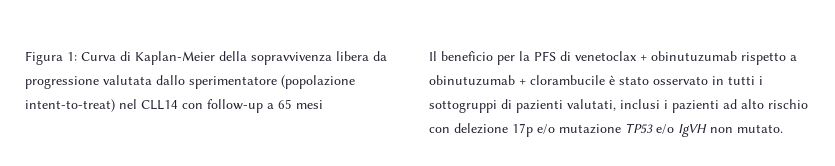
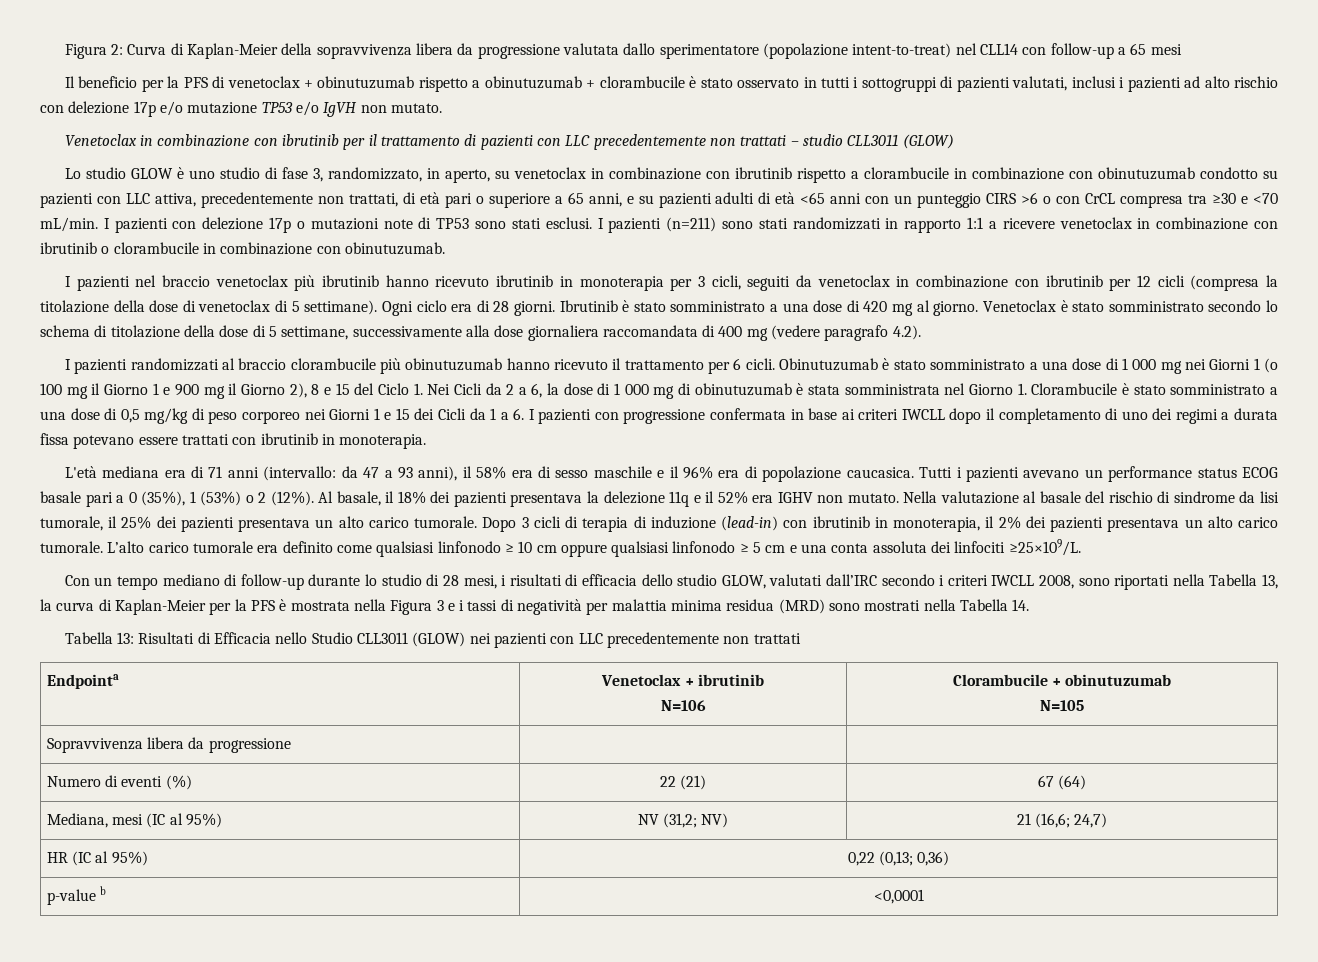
- Figura 1: Curva di Kaplan-Meier della sopravvivenza libera da progressione valutata dallo sperimentatore (popolazione intent-to-treat) nel CLL14 con follow-up a 65 mesi
+ Figura 2: Curva di Kaplan-Meier della sopravvivenza libera da progressione valutata dallo sperimentatore (popolazione intent-to-treat) nel CLL14 con follow-up a 65 mesi
+ Venetoclax in combinazione con ibrutinib per il trattamento di pazienti con LLC precedentemente non trattati – studio CLL3011 (GLOW)
+ Lo studio GLOW è uno studio di fase 3, randomizzato, in aperto, su venetoclax in combinazione con ibrutinib rispetto a clorambucile in combinazione con obinutuzumab condotto su pazienti con LLC attiva, precedentemente non trattati, di età pari o superiore a 65 anni, e su pazienti adulti di età <65 anni con un punteggio CIRS >6 o con CrCL compresa tra ≥30 e <70 mL/min. I pazienti con delezione 17p o mutazioni note di TP53 sono stati esclusi. I pazienti (n=211) sono stati randomizzati in rapporto 1:1 a ricevere venetoclax in combinazione con ibrutinib o clorambucile in combinazione con obinutuzumab.
+ I pazienti nel braccio venetoclax più ibrutinib hanno ricevuto ibrutinib in monoterapia per 3 cicli, seguiti da venetoclax in combinazione con ibrutinib per 12 cicli (compresa la titolazione della dose di venetoclax di 5 settimane). Ogni ciclo era di 28 giorni. Ibrutinib è stato somministrato a una dose di 420 mg al giorno. Venetoclax è stato somministrato secondo lo schema di titolazione della dose di 5 settimane, successivamente alla dose giornaliera raccomandata di 400 mg (vedere paragrafo 4.2).
+ I pazienti randomizzati al braccio clorambucile più obinutuzumab hanno ricevuto il trattamento per 6 cicli. Obinutuzumab è stato somministrato a una dose di 1 000 mg nei Giorni 1 (o 100 mg il Giorno 1 e 900 mg il Giorno 2), 8 e 15 del Ciclo 1. Nei Cicli da 2 a 6, la dose di 1 000 mg di obinutuzumab è stata somministrata nel Giorno 1. Clorambucile è stato somministrato a una dose di 0,5 mg/kg di peso corporeo nei Giorni 1 e 15 dei Cicli da 1 a 6. I pazienti con progressione confermata in base ai criteri IWCLL dopo il completamento di uno dei regimi a durata fissa potevano essere trattati con ibrutinib in monoterapia.
+ L'età mediana era di 71 anni (intervallo: da 47 a 93 anni), il 58% era di sesso maschile e il 96% era di popolazione caucasica. Tutti i pazienti avevano un performance status ECOG basale pari a 0 (35%), 1 (53%) o 2 (12%). Al basale, il 18% dei pazienti presentava la delezione 11q e il 52% era IGHV non mutato. Nella valutazione al basale del rischio di sindrome da lisi tumorale, il 25% dei pazienti presentava un alto carico tumorale. Dopo 3 cicli di terapia di induzione (lead-in) con ibrutinib in monoterapia, il 2% dei pazienti presentava un alto carico tumorale. L’alto carico tumorale era definito come qualsiasi linfonodo ≥ 10 cm oppure qualsiasi linfonodo ≥ 5 cm e una conta assoluta dei linfociti ≥25×109/L.
+ Con un tempo mediano di follow-up durante lo studio di 28 mesi, i risultati di efficacia dello studio GLOW, valutati dall’IRC secondo i criteri IWCLL 2008, sono riportati nella Tabella 13, la curva di Kaplan-Meier per la PFS è mostrata nella Figura 3 e i tassi di negatività per malattia minima residua (MRD) sono mostrati nella Tabella 14.
+ Tabella 13: Risultati di Efficacia nello Studio CLL3011 (GLOW) nei pazienti con LLC precedentemente non trattati
+ Endpointa | Venetoclax + ibrutinib
+ N=106 | Clorambucile + obinutuzumab
+ N=105
+ Sopravvivenza libera da progressione | |
+ Numero di eventi (%) | 22 (21) | 67 (64)
+ Mediana, mesi (IC al 95%) | NV (31,2; NV) | 21 (16,6; 24,7)
+ HR (IC al 95%) | 0,22 (0,13; 0,36)
+ p-value b | <0,0001

